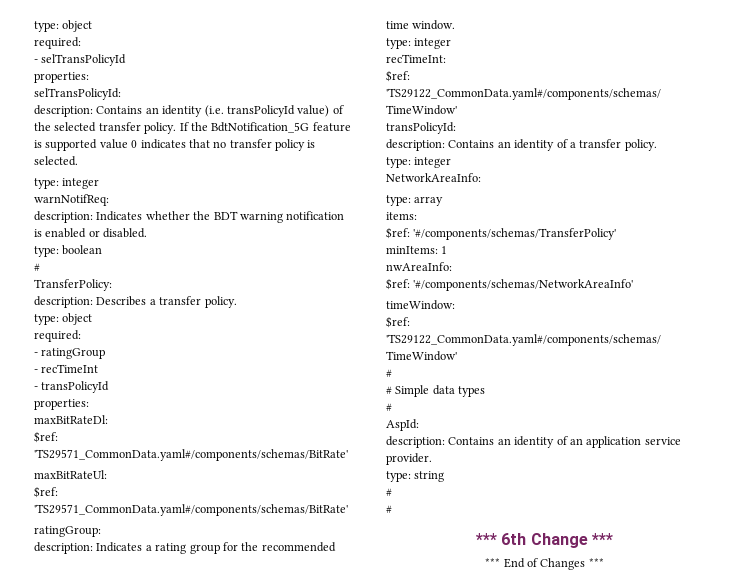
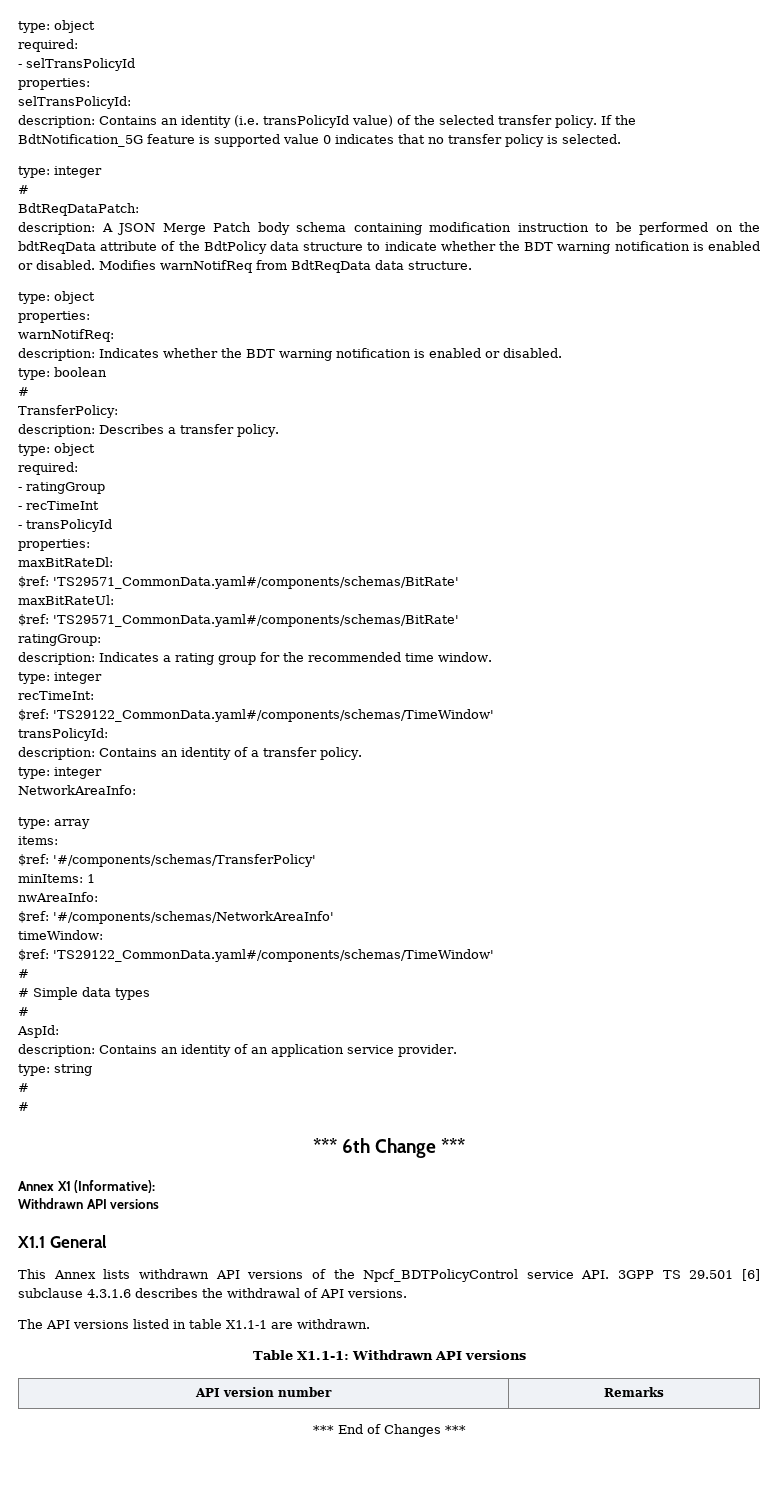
  If the BdtNotification_5G feature is supported value 0 indicates that no transfer policy is selected.
  type: integer
+ #
+ BdtReqDataPatch:
+ description: A JSON Merge Patch body schema containing modification instruction to be performed on the bdtReqData attribute of the BdtPolicy data structure to indicate whether the BDT warning notification is enabled or disabled. Modifies warnNotifReq from BdtReqData data structure.
+ type: object
+ properties:
+ Annex X1 (Informative):
+ Withdrawn API versions
+ X1.1 General
+ This Annex lists withdrawn API versions of the Npcf_BDTPolicyControl service API. 3GPP TS 29.501 [6] subclause 4.3.1.6 describes the withdrawal of API versions.
+ The API versions listed in table X1.1-1 are withdrawn.
+ Table X1.1-1: Withdrawn API versions
+ API version number | Remarks

